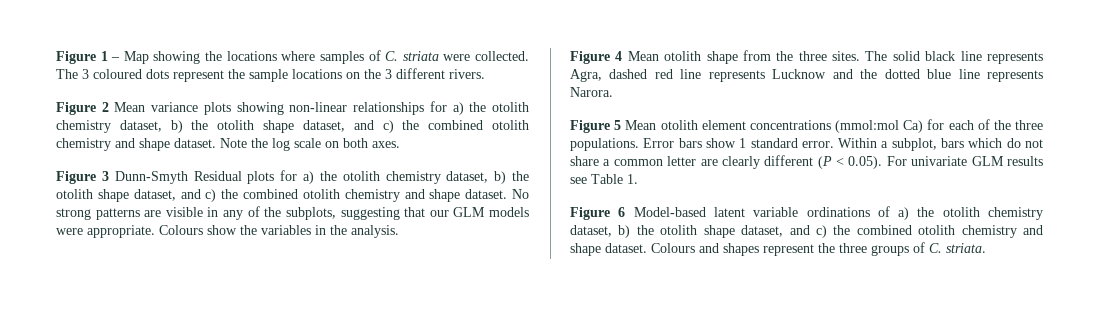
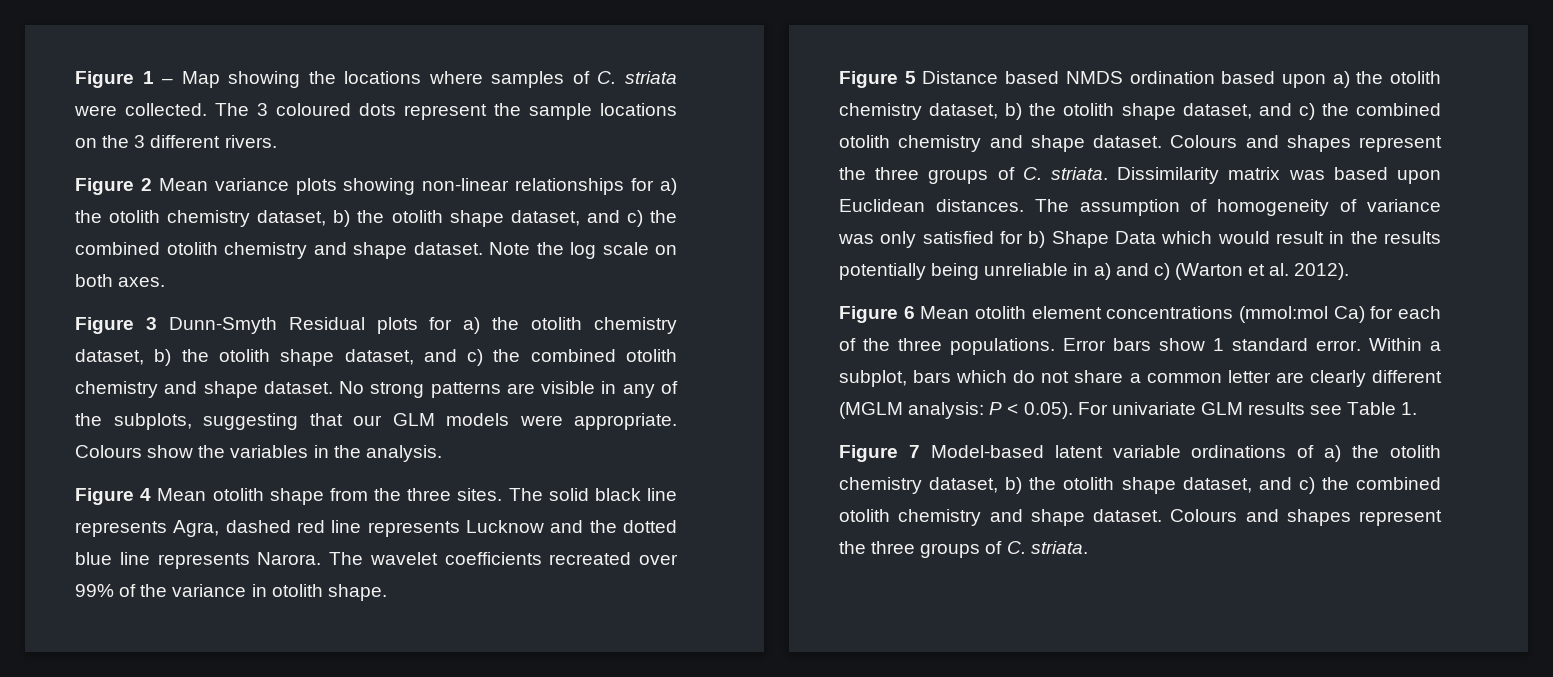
- The solid black line represents Agra, dashed red line represents Lucknow and the dotted blue line represents Narora.
- Figure 5 Mean otolith element concentrations (mmol:mol Ca) for each of the three populations.
+ The solid black line represents Agra, dashed red line represents Lucknow and the dotted blue line represents Narora. The wavelet coefficients recreated over 99% of the variance in otolith shape.
+ Figure 5 Distance based NMDS ordination based upon a) the otolith chemistry dataset, b) the otolith shape dataset, and c) the combined otolith chemistry and shape dataset. Colours and shapes represent the three groups of C. striata. Dissimilarity matrix was based upon Euclidean distances. The assumption of homogeneity of variance was only satisfied for b) Shape Data which would result in the results potentially being unreliable in a) and c) (Warton et al. 2012).
+ Figure 6 Mean otolith element concentrations (mmol:mol Ca) for each of the three populations.
- Within a subplot, bars which do not share a common letter are clearly different (P < 0.05). For univariate GLM results see Table 1.
+ Within a subplot, bars which do not share a common letter are clearly different (MGLM analysis: P < 0.05). For univariate GLM results see Table 1.
- Figure 6 Model-based latent variable ordinations of a) the otolith chemistry dataset, b) the otolith shape dataset, and c) the combined otolith chemistry and shape dataset.
+ Figure 7 Model-based latent variable ordinations of a) the otolith chemistry dataset, b) the otolith shape dataset, and c) the combined otolith chemistry and shape dataset.

